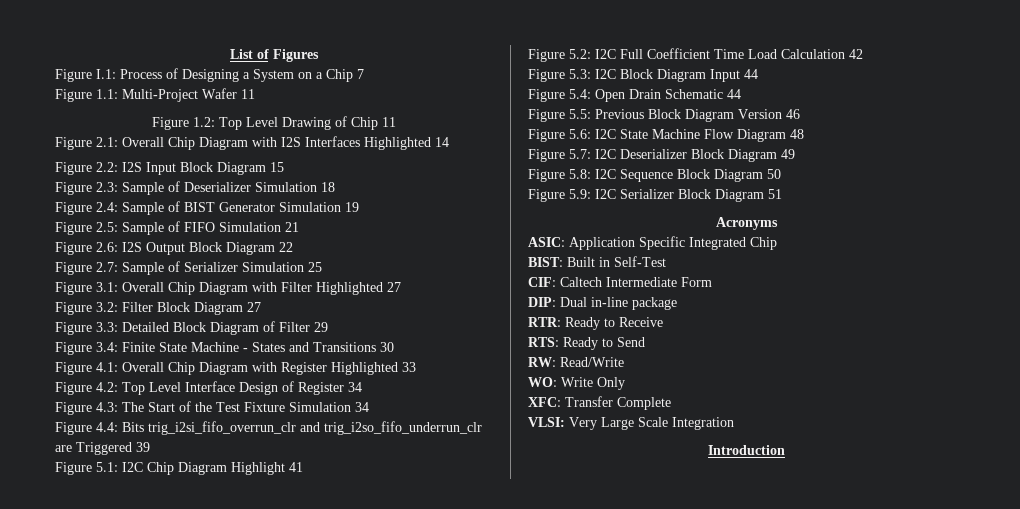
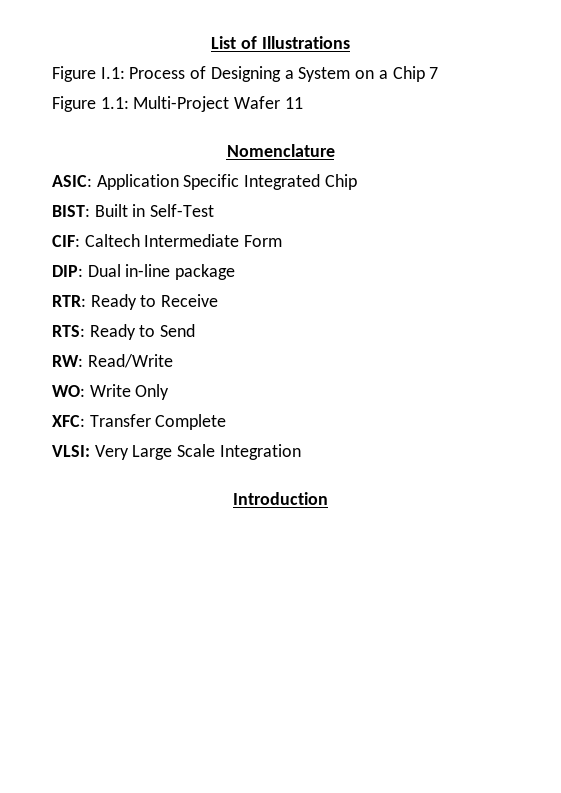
- List of Figures
+ List of Illustrations
- Figure 1.2: Top Level Drawing of Chip 11
- Figure 2.1: Overall Chip Diagram with I2S Interfaces Highlighted 14
- Figure 2.2: I2S Input Block Diagram 15
- Figure 2.3: Sample of Deserializer Simulation 18
- Figure 2.4: Sample of BIST Generator Simulation 19
- Figure 2.5: Sample of FIFO Simulation 21
- Figure 2.6: I2S Output Block Diagram 22
- Figure 2.7: Sample of Serializer Simulation 25
- Figure 3.1: Overall Chip Diagram with Filter Highlighted 27
- Figure 3.2: Filter Block Diagram 27
- Figure 3.3: Detailed Block Diagram of Filter 29
- Figure 3.4: Finite State Machine - States and Transitions 30
- Figure 4.1: Overall Chip Diagram with Register Highlighted 33
- Figure 4.2: Top Level Interface Design of Register 34
- Figure 4.3: The Start of the Test Fixture Simulation 34
- Figure 4.4: Bits trig_i2si_fifo_overrun_clr and trig_i2so_fifo_underrun_clr are Triggered 39
- Figure 5.1: I2C Chip Diagram Highlight 41
- Figure 5.2: I2C Full Coefficient Time Load Calculation 42
- Figure 5.3: I2C Block Diagram Input 44
- Figure 5.4: Open Drain Schematic 44
- Figure 5.5: Previous Block Diagram Version 46
- Figure 5.6: I2C State Machine Flow Diagram 48
- Figure 5.7: I2C Deserializer Block Diagram 49
- Figure 5.8: I2C Sequence Block Diagram 50
- Figure 5.9: I2C Serializer Block Diagram 51
- Acronyms
+ Nomenclature

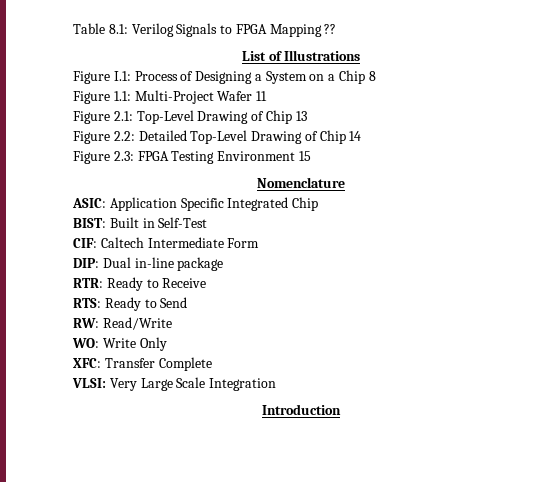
+ Table 8.1: Verilog Signals to FPGA Mapping ??
- Figure I.1: Process of Designing a System on a Chip 7
+ Figure I.1: Process of Designing a System on a Chip 8
+ Figure 2.1: Top-Level Drawing of Chip 13
+ Figure 2.2: Detailed Top-Level Drawing of Chip 14
+ Figure 2.3: FPGA Testing Environment 15

